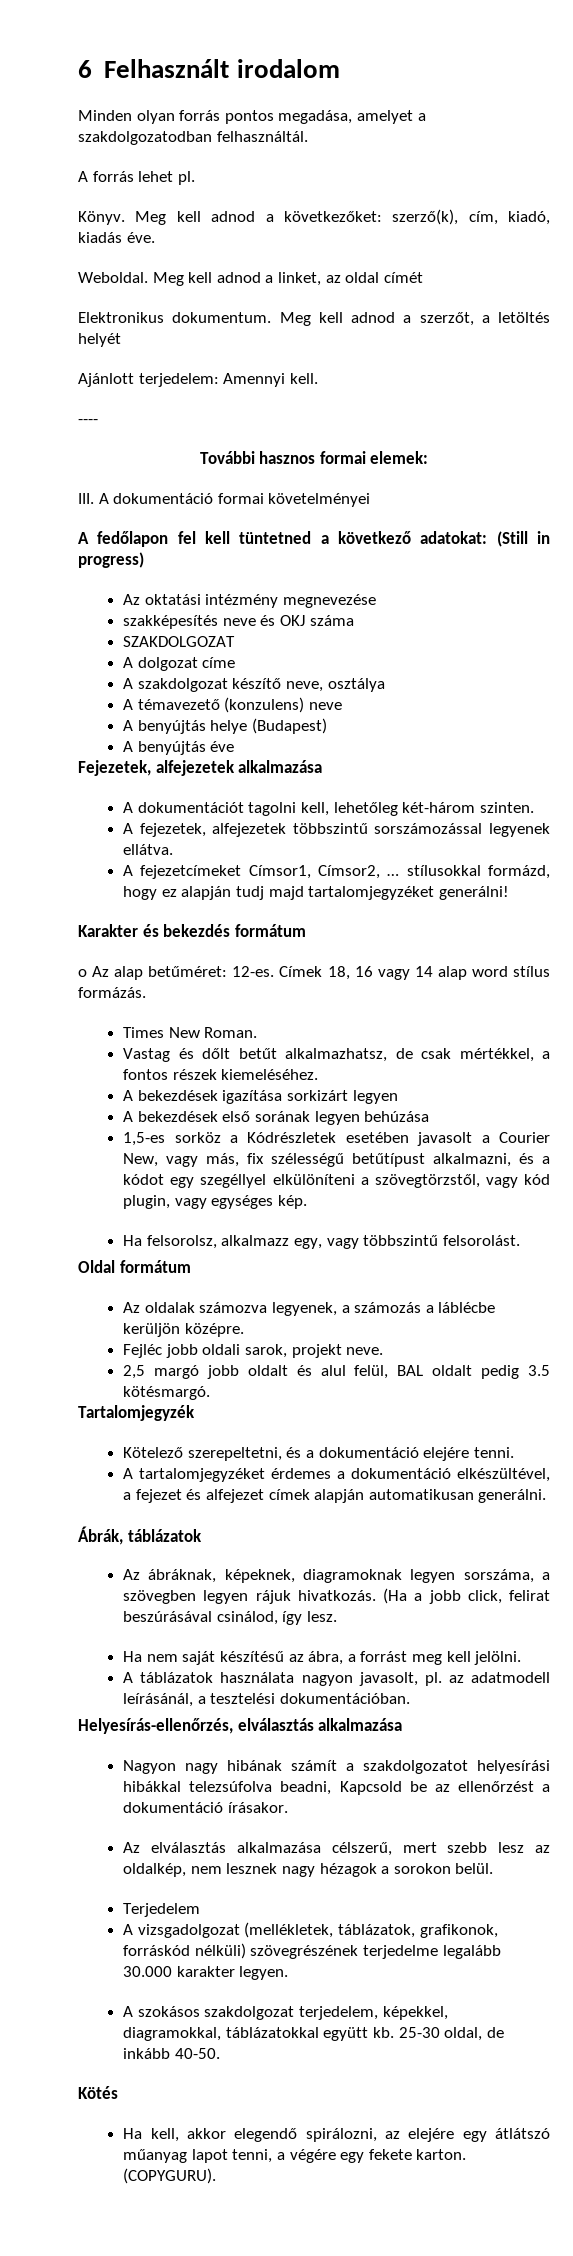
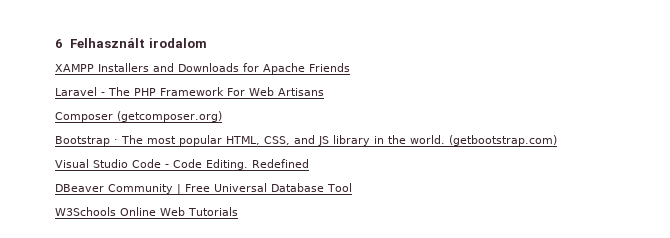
- Minden olyan forrás pontos megadása, amelyet a szakdolgozatodban felhasználtál.
- A forrás lehet pl.
- Könyv. Meg kell adnod a következőket: szerző(k), cím, kiadó, kiadás éve.
- Weboldal. Meg kell adnod a linket, az oldal címét
- Elektronikus dokumentum. Meg kell adnod a szerzőt, a letöltés helyét
- Ajánlott terjedelem: Amennyi kell.
- ----
- További hasznos formai elemek:
- III. A dokumentáció formai követelményei
- A fedőlapon fel kell tüntetned a következő adatokat: (Still in progress)
- Az oktatási intézmény megnevezése
- szakképesítés neve és OKJ száma
- SZAKDOLGOZAT
- A dolgozat címe
- A szakdolgozat készítő neve, osztálya
- A témavezető (konzulens) neve
- A benyújtás helye (Budapest)
- A benyújtás éve
- Fejezetek, alfejezetek alkalmazása
- A dokumentációt tagolni kell, lehetőleg két-három szinten.
- A fejezetek, alfejezetek többszintű sorszámozással legyenek ellátva.
- A fejezetcímeket Címsor1, Címsor2, … stílusokkal formázd, hogy ez alapján tudj majd tartalomjegyzéket generálni!
- Karakter és bekezdés formátum
- o Az alap betűméret: 12-es. Címek 18, 16 vagy 14 alap word stílus formázás.
- Times New Roman.
- Vastag és dőlt betűt alkalmazhatsz, de csak mértékkel, a fontos részek kiemeléséhez.
- A bekezdések igazítása sorkizárt legyen
- A bekezdések első sorának legyen behúzása
- 1,5-es sorköz a Kódrészletek esetében javasolt a Courier New, vagy más, fix szélességű betűtípust alkalmazni, és a kódot egy szegéllyel elkülöníteni a szövegtörzstől, vagy kód plugin, vagy egységes kép.
- Ha felsorolsz, alkalmazz egy, vagy többszintű felsorolást.
- Oldal formátum
- Az oldalak számozva legyenek, a számozás a láblécbe kerüljön középre.
- Fejléc jobb oldali sarok, projekt neve.
- 2,5 margó jobb oldalt és alul felül, BAL oldalt pedig 3.5 kötésmargó.
- Tartalomjegyzék
- Kötelező szerepeltetni, és a dokumentáció elejére tenni.
- A tartalomjegyzéket érdemes a dokumentáció elkészültével, a fejezet és alfejezet címek alapján automatikusan generálni.
- Ábrák, táblázatok
- Az ábráknak, képeknek, diagramoknak legyen sorszáma, a szövegben legyen rájuk hivatkozás. (Ha a jobb click, felirat beszúrásával csinálod, így lesz.
- Ha nem saját készítésű az ábra, a forrást meg kell jelölni.
- A táblázatok használata nagyon javasolt, pl. az adatmodell leírásánál, a tesztelési dokumentációban.
- Helyesírás-ellenőrzés, elválasztás alkalmazása
- Nagyon nagy hibának számít a szakdolgozatot helyesírási hibákkal telezsúfolva beadni, Kapcsold be az ellenőrzést a dokumentáció írásakor.
- Az elválasztás alkalmazása célszerű, mert szebb lesz az oldalkép, nem lesznek nagy hézagok a sorokon belül.
- Terjedelem
- A vizsgadolgozat (mellékletek, táblázatok, grafikonok, forráskód nélküli) szövegrészének terjedelme legalább 30.000 karakter legyen.
- A szokásos szakdolgozat terjedelem, képekkel, diagramokkal, táblázatokkal együtt kb. 25-30 oldal, de inkább 40-50.
- Kötés
- Ha kell, akkor elegendő spirálozni, az elejére egy átlátszó műanyag lapot tenni, a végére egy fekete karton. (COPYGURU).
+ XAMPP Installers and Downloads for Apache Friends
+ Laravel - The PHP Framework For Web Artisans
+ Composer (getcomposer.org)
+ Bootstrap · The most popular HTML, CSS, and JS library in the world. (getbootstrap.com)
+ Visual Studio Code - Code Editing. Redefined
+ DBeaver Community | Free Universal Database Tool
+ W3Schools Online Web Tutorials

